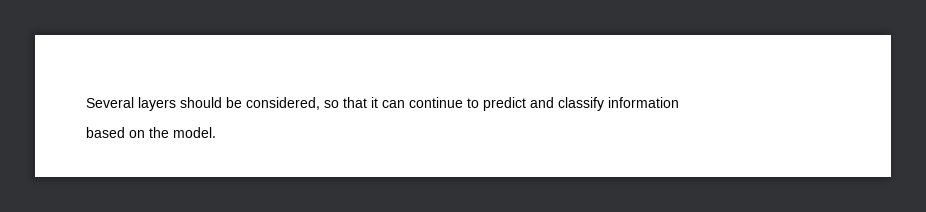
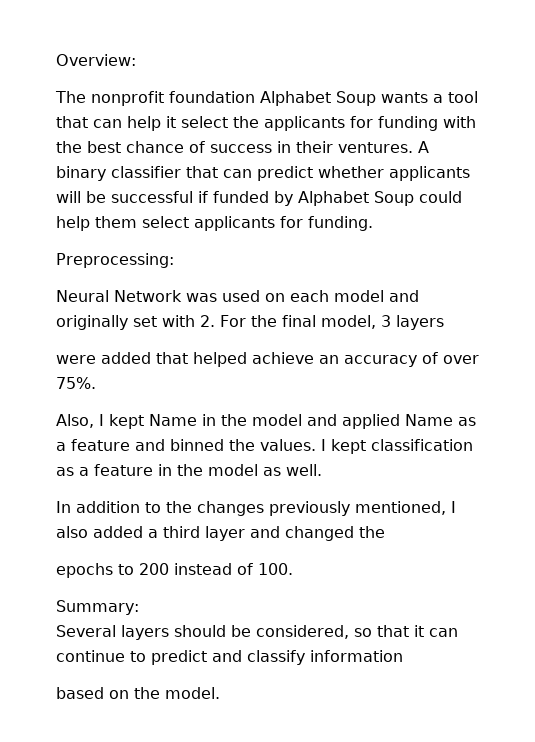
+ Overview:
+ The nonprofit foundation Alphabet Soup wants a tool that can help it select the applicants for funding with the best chance of success in their ventures. A binary classifier that can predict whether applicants will be successful if funded by Alphabet Soup could help them select applicants for funding.
+ Preprocessing:
+ Neural Network was used on each model and originally set with 2. For the final model, 3 layers
+ were added that helped achieve an accuracy of over 75%.
+ Also, I kept Name in the model and applied Name as a feature and binned the values. I kept classification as a feature in the model as well.
+ In addition to the changes previously mentioned, I also added a third layer and changed the
+ epochs to 200 instead of 100.
+ Summary:

